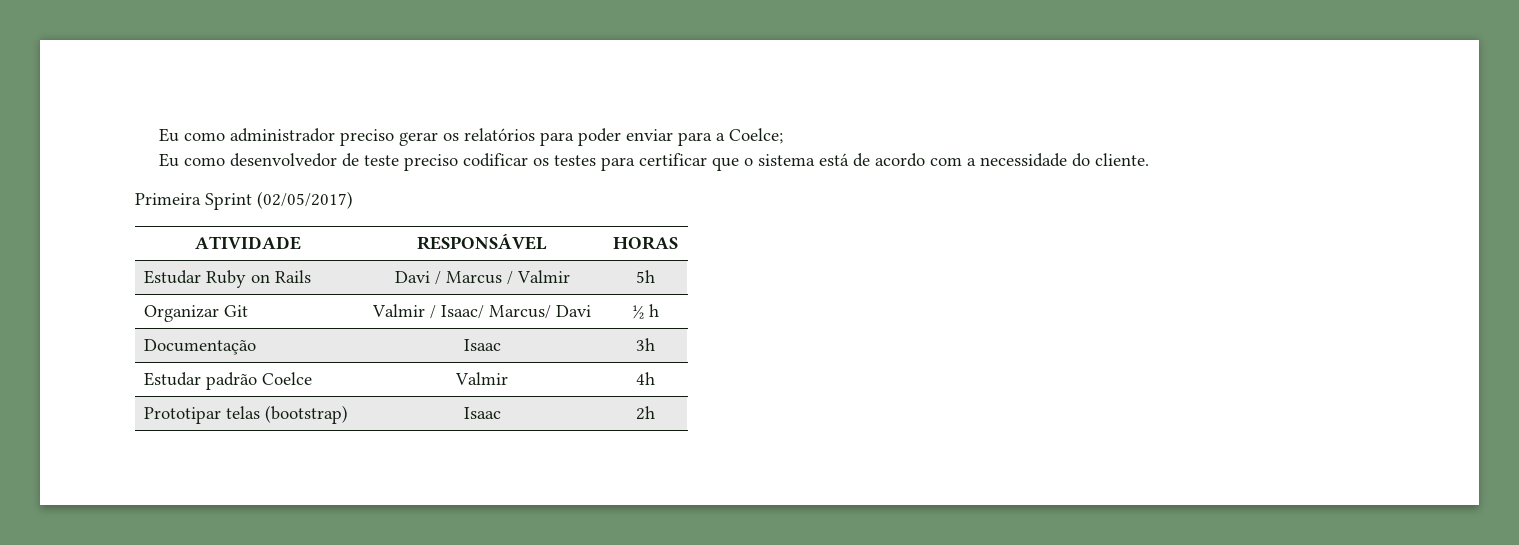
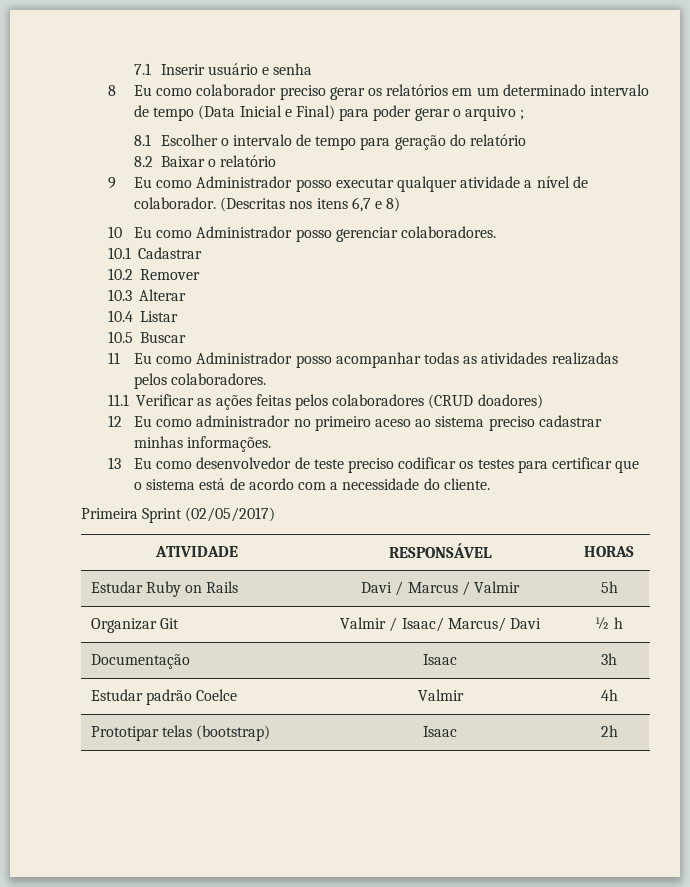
- Eu como administrador preciso gerar os relatórios para poder enviar para a Coelce;
- Eu como desenvolvedor de teste preciso codificar os testes para certificar que o sistema está de acordo com a necessidade do cliente.
+ 7.1 Inserir usuário e senha
+ 8 Eu como colaborador preciso gerar os relatórios em um determinado intervalo de tempo (Data Inicial e Final) para poder gerar o arquivo ;
+ 8.1 Escolher o intervalo de tempo para geração do relatório
+ 8.2 Baixar o relatório
+ 9 Eu como Administrador posso executar qualquer atividade a nível de colaborador. (Descritas nos itens 6,7 e 8)
+ 10 Eu como Administrador posso gerenciar colaboradores.
+ 10.1 Cadastrar
+ 10.2 Remover
+ 10.3 Alterar
+ 10.4 Listar
+ 10.5 Buscar
+ 11 Eu como Administrador posso acompanhar todas as atividades realizadas pelos colaboradores.
+ 11.1 Verificar as ações feitas pelos colaboradores (CRUD doadores)
+ 12 Eu como administrador no primeiro aceso ao sistema preciso cadastrar minhas informações.
+ 13 Eu como desenvolvedor de teste preciso codificar os testes para certificar que o sistema está de acordo com a necessidade do cliente.

